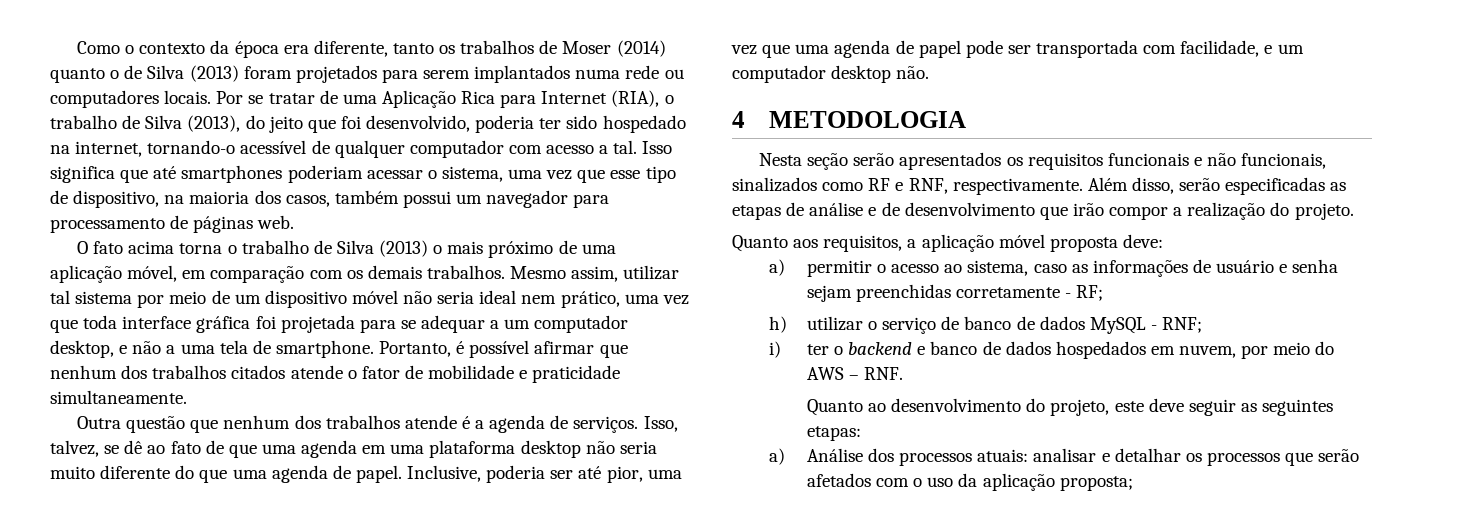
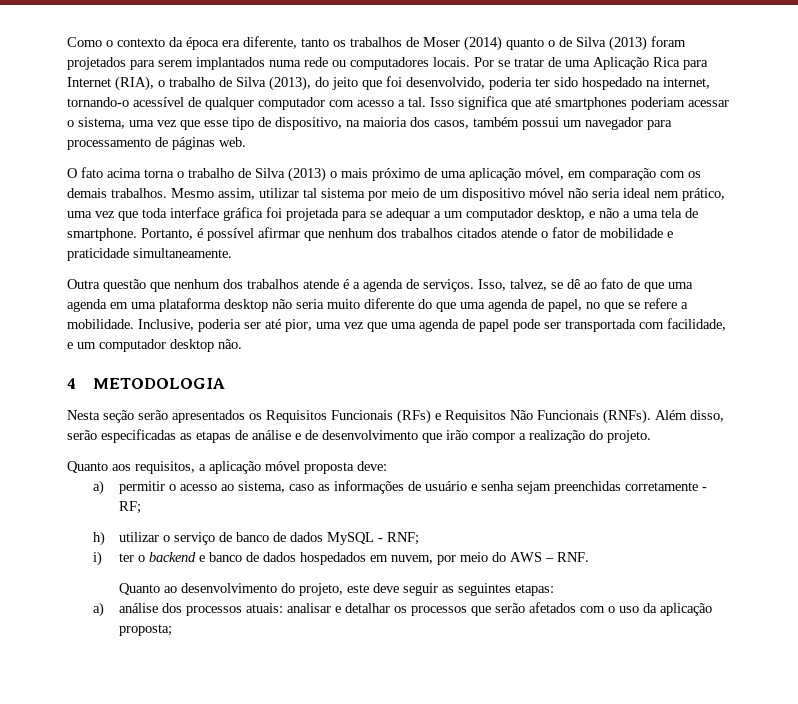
- Isso, talvez, se dê ao fato de que uma agenda em uma plataforma desktop não seria muito diferente do que uma agenda de papel.
+ Isso, talvez, se dê ao fato de que uma agenda em uma plataforma desktop não seria muito diferente do que uma agenda de papel, no que se refere a mobilidade.
- Nesta seção serão apresentados os requisitos funcionais e não funcionais, sinalizados como RF e RNF, respectivamente.
+ Nesta seção serão apresentados os Requisitos Funcionais (RFs) e Requisitos Não Funcionais (RNFs).
- a) Análise dos processos atuais: analisar e detalhar os processos que serão afetados com o uso da aplicação proposta;
+ a) análise dos processos atuais: analisar e detalhar os processos que serão afetados com o uso da aplicação proposta;

